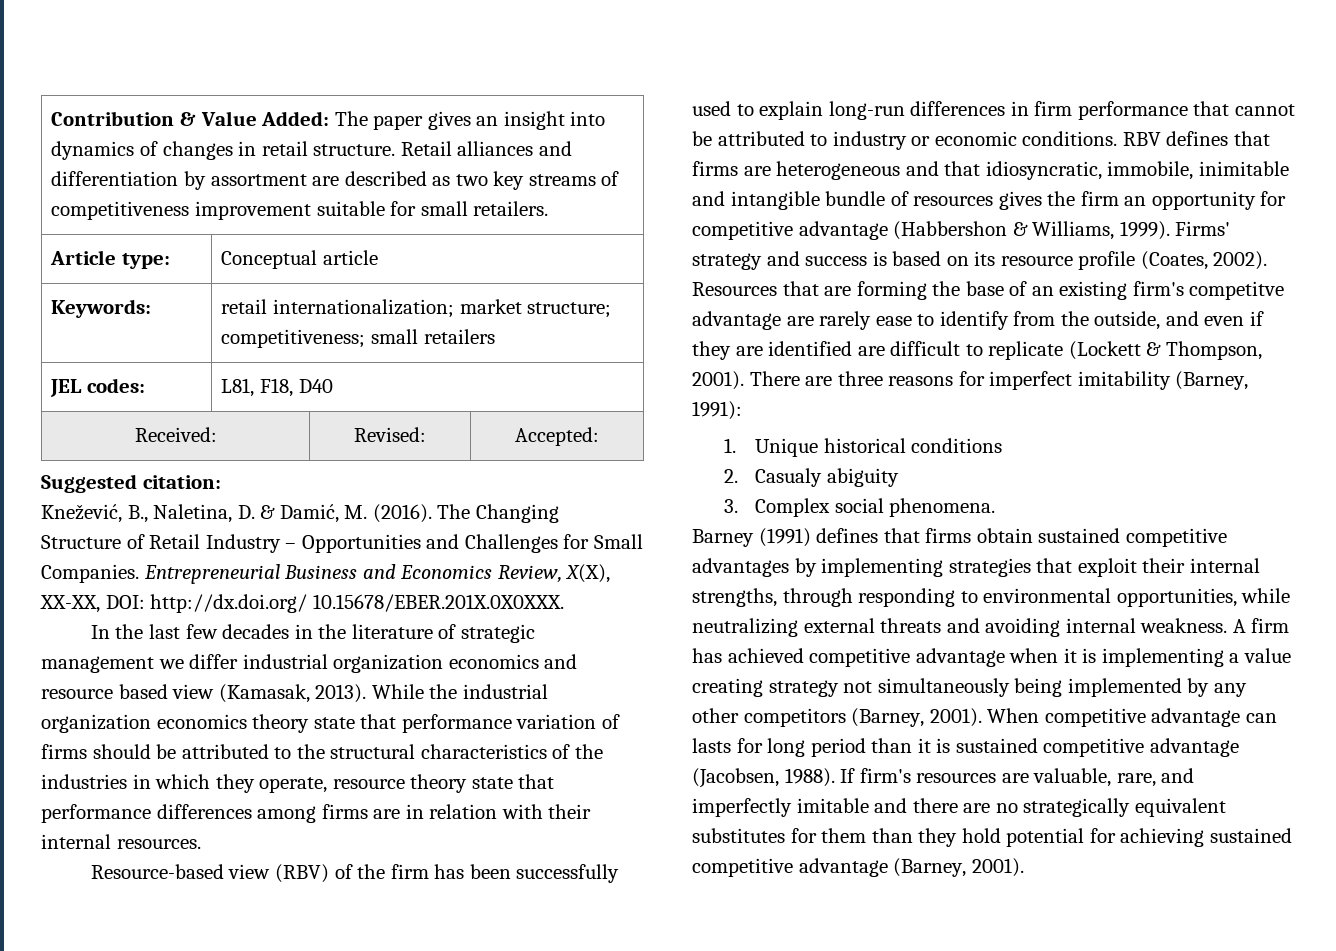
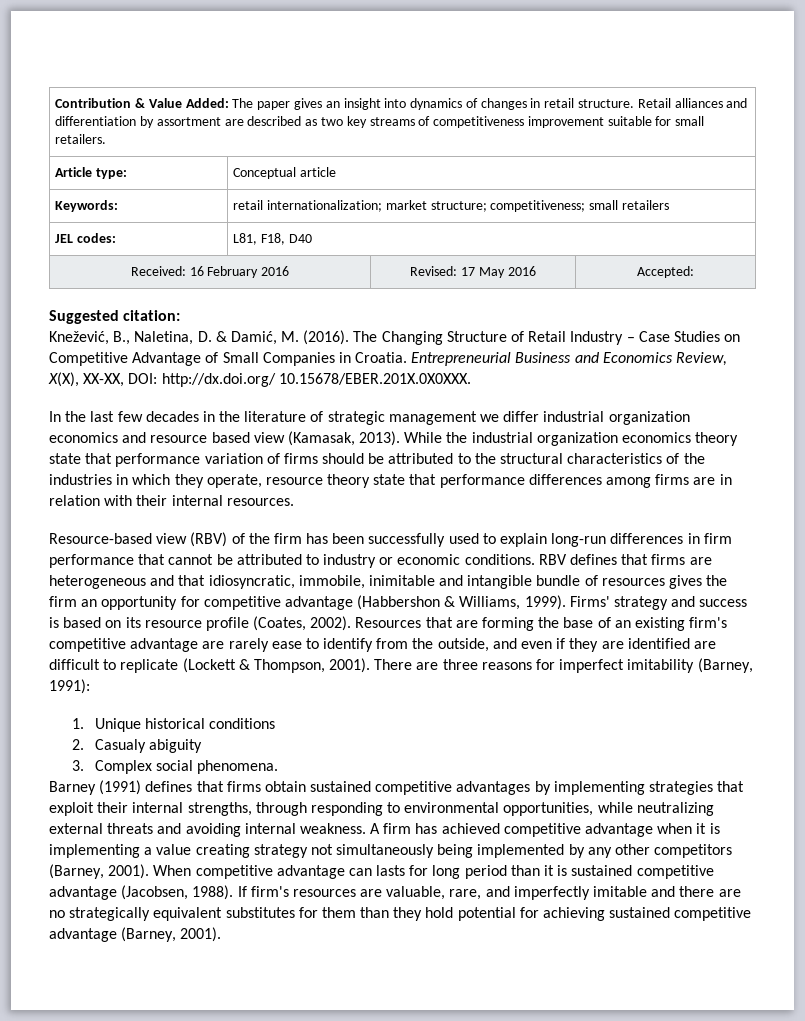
- Received: | Revised: | Accepted:
+ Received: 16 February 2016 | Revised: 17 May 2016 | Accepted:
- The Changing Structure of Retail Industry – Opportunities and Challenges for Small Companies.
+ The Changing Structure of Retail Industry – Case Studies on Competitive Advantage of Small Companies in Croatia.
- Resources that are forming the base of an existing firm's competitve advantage are rarely ease to identify from the outside, and even if they are identified are difficult to replicate (Lockett & Thompson, 2001).
+ Resources that are forming the base of an existing firm's competitive advantage are rarely ease to identify from the outside, and even if they are identified are difficult to replicate (Lockett & Thompson, 2001).

